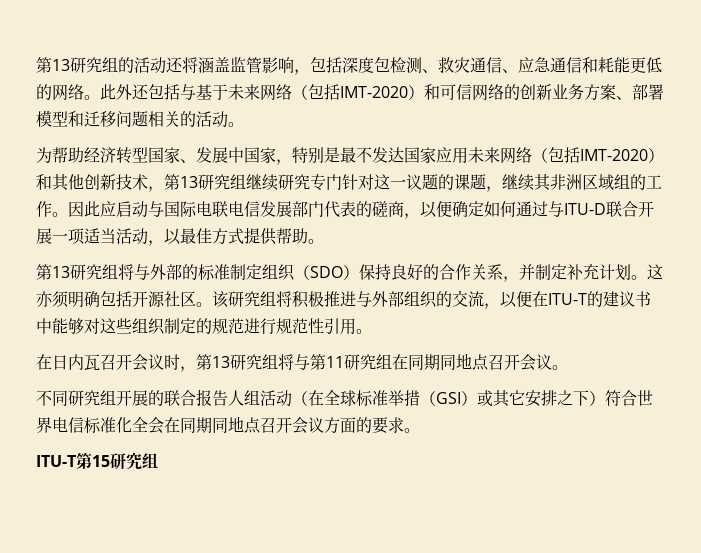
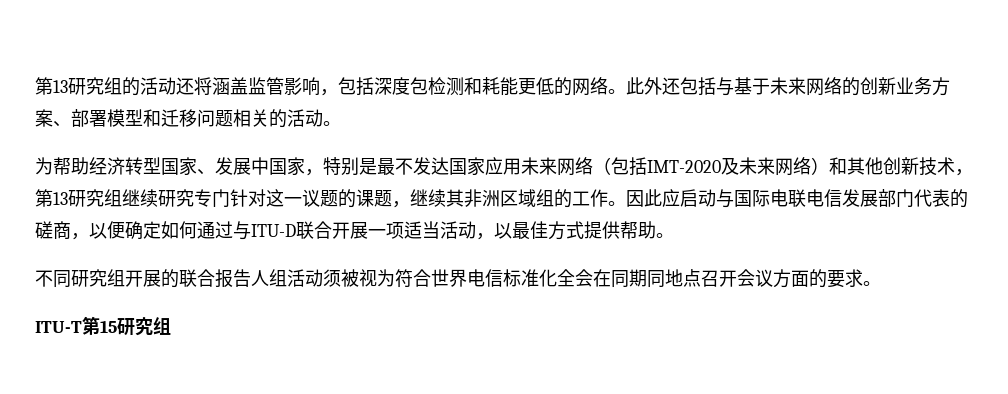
- 第13研究组的活动还将涵盖监管影响，包括深度包检测、救灾通信、应急通信和耗能更低的网络。
+ 第13研究组的活动还将涵盖监管影响，包括深度包检测和耗能更低的网络。
- 此外还包括与基于未来网络（包括IMT-2020）和可信网络的创新业务方案、部署模型和迁移问题相关的活动。
+ 此外还包括与基于未来网络的创新业务方案、部署模型和迁移问题相关的活动。
- 为帮助经济转型国家、发展中国家，特别是最不发达国家应用未来网络（包括IMT-2020）和其他创新技术，第13研究组继续研究专门针对这一议题的课题，继续其非洲区域组的工作。
+ 为帮助经济转型国家、发展中国家，特别是最不发达国家应用未来网络（包括IMT-2020及未来网络）和其他创新技术，第13研究组继续研究专门针对这一议题的课题，继续其非洲区域组的工作。
- 第13研究组将与外部的标准制定组织（SDO）保持良好的合作关系，并制定补充计划。这亦须明确包括开源社区。该研究组将积极推进与外部组织的交流，以便在ITU-T的建议书中能够对这些组织制定的规范进行规范性引用。
- 在日内瓦召开会议时，第13研究组将与第11研究组在同期同地点召开会议。
- 不同研究组开展的联合报告人组活动（在全球标准举措（GSI）或其它安排之下）符合世界电信标准化全会在同期同地点召开会议方面的要求。
+ 不同研究组开展的联合报告人组活动须被视为符合世界电信标准化全会在同期同地点召开会议方面的要求。

